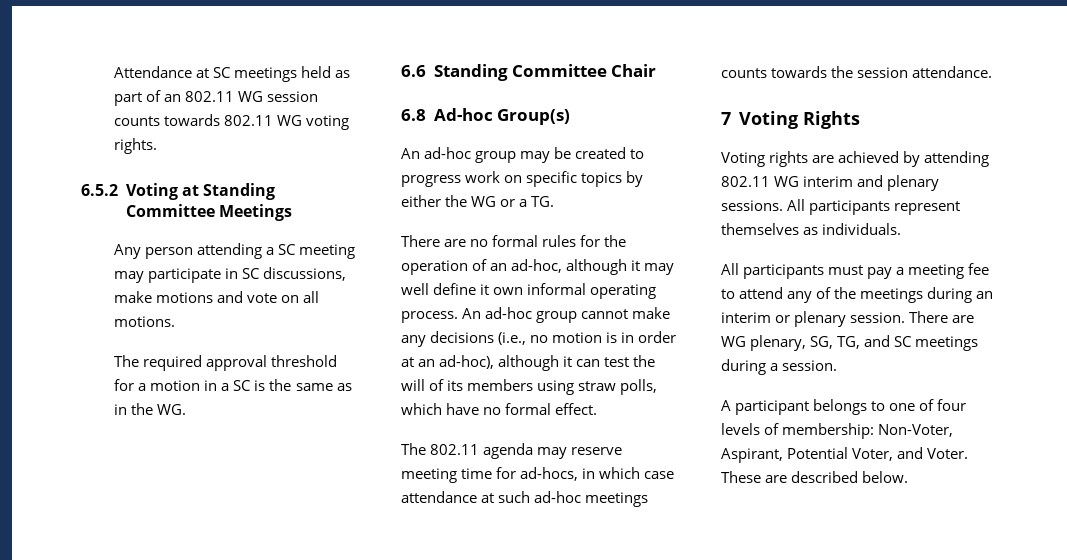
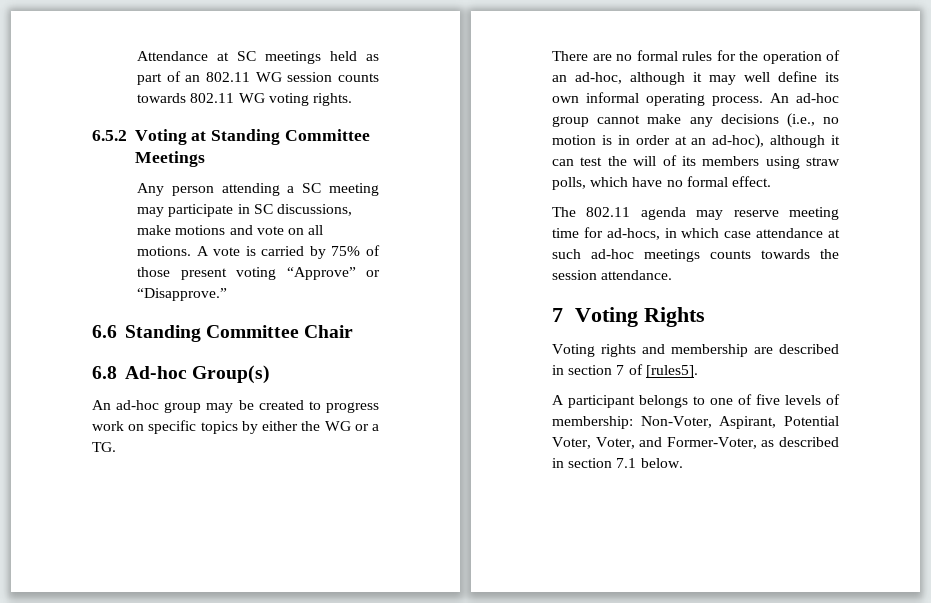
- Any person attending a SC meeting may participate in SC discussions, make motions and vote on all motions.
- The required approval threshold for a motion in a SC is the same as in the WG.
+ Any person attending a SC meeting may participate in SC discussions, make motions and vote on all motions. A vote is carried by 75% of those present voting “Approve” or “Disapprove.”
- There are no formal rules for the operation of an ad-hoc, although it may well define it own informal operating process.
+ There are no formal rules for the operation of an ad-hoc, although it may well define its own informal operating process.
- Voting rights are achieved by attending 802.11 WG interim and plenary sessions. All participants represent themselves as individuals.
- All participants must pay a meeting fee to attend any of the meetings during an interim or plenary session. There are WG plenary, SG, TG, and SC meetings during a session.
+ Voting rights and membership are described in section 7 of [rules5].
- A participant belongs to one of four levels of membership: Non-Voter, Aspirant, Potential Voter, and Voter. These are described below.
+ A participant belongs to one of five levels of membership: Non-Voter, Aspirant, Potential Voter, Voter, and Former-Voter, as described in section 7.1 below.

